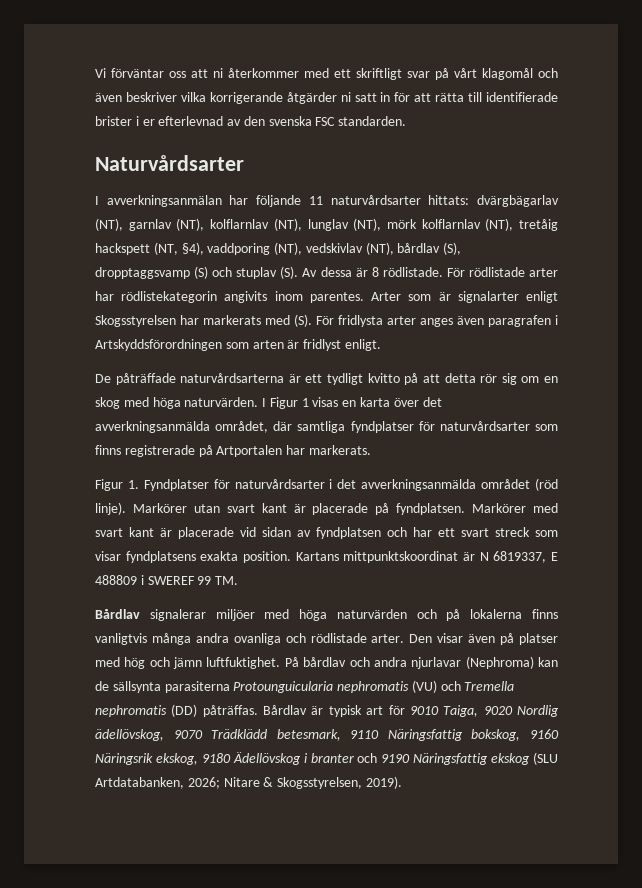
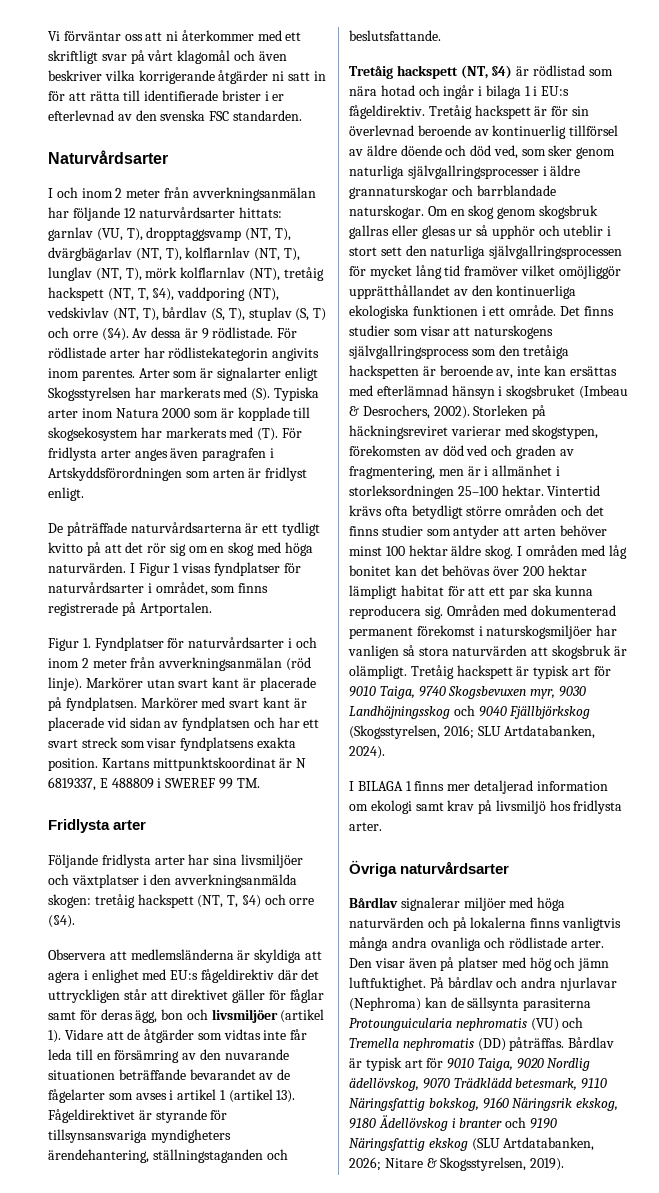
- I avverkningsanmälan har följande 11 naturvårdsarter hittats: dvärgbägarlav (NT), garnlav (NT), kolflarnlav (NT), lunglav (NT), mörk kolflarnlav (NT), tretåig hackspett (NT, §4), vaddporing (NT), vedskivlav (NT), bårdlav (S), dropptaggsvamp (S) och stuplav (S). Av dessa är 8 rödlistade.
+ I och inom 2 meter från avverkningsanmälan har följande 12 naturvårdsarter hittats: garnlav (VU, T), dropptaggsvamp (NT, T), dvärgbägarlav (NT, T), kolflarnlav (NT, T), lunglav (NT, T), mörk kolflarnlav (NT), tretåig hackspett (NT, T, §4), vaddporing (NT), vedskivlav (NT, T), bårdlav (S, T), stuplav (S, T) och orre (§4). Av dessa är 9 rödlistade.
- Arter som är signalarter enligt Skogsstyrelsen har markerats med (S). För fridlysta arter anges även paragrafen i Artskyddsförordningen som arten är fridlyst enligt.
+ Arter som är signalarter enligt Skogsstyrelsen har markerats med (S). Typiska arter inom Natura 2000 som är kopplade till skogsekosystem har markerats med (T). För fridlysta arter anges även paragrafen i Artskyddsförordningen som arten är fridlyst enligt.
- De påträffade naturvårdsarterna är ett tydligt kvitto på att detta rör sig om en skog med höga naturvärden.
+ De påträffade naturvårdsarterna är ett tydligt kvitto på att det rör sig om en skog med höga naturvärden.
- I Figur 1 visas en karta över det avverkningsanmälda området, där samtliga fyndplatser för naturvårdsarter som finns registrerade på Artportalen har markerats.
+ I Figur 1 visas fyndplatser för naturvårdsarter i området, som finns registrerade på Artportalen.
- Figur 1. Fyndplatser för naturvårdsarter i det avverkningsanmälda området (röd linje).
+ Figur 1. Fyndplatser för naturvårdsarter i och inom 2 meter från avverkningsanmälan (röd linje).
+ Fridlysta arter
+ Följande fridlysta arter har sina livsmiljöer och växtplatser i den avverkningsanmälda skogen: tretåig hackspett (NT, T, §4) och orre (§4).
+ Observera att medlemsländerna är skyldiga att agera i enlighet med EU:s fågeldirektiv där det uttryckligen står att direktivet gäller för fåglar samt för deras ägg, bon och livsmiljöer (artikel 1). Vidare att de åtgärder som vidtas inte får leda till en försämring av den nuvarande situationen beträffande bevarandet av de fågelarter som avses i artikel 1 (artikel 13). Fågeldirektivet är styrande för tillsynsansvariga myndigheters ärendehantering, ställningstaganden och beslutsfattande.
+ Tretåig hackspett (NT, §4) är rödlistad som nära hotad och ingår i bilaga 1 i EU:s fågeldirektiv. Tretåig hackspett är för sin överlevnad beroende av kontinuerlig tillförsel av äldre döende och död ved, som sker genom naturliga självgallringsprocesser i äldre grannaturskogar och barrblandade naturskogar. Om en skog genom skogsbruk gallras eller glesas ur så upphör och uteblir i stort sett den naturliga självgallringsprocessen för mycket lång tid framöver vilket omöjliggör upprätthållandet av den kontinuerliga ekologiska funktionen i ett område. Det finns studier som visar att naturskogens självgallringsprocess som den tretåiga hackspetten är beroende av, inte kan ersättas med efterlämnad hänsyn i skogsbruket (Imbeau & Desrochers, 2002). Storleken på häckningsreviret varierar med skogstypen, förekomsten av död ved och graden av fragmentering, men är i allmänhet i storleksordningen 25–100 hektar. Vintertid krävs ofta betydligt större områden och det finns studier som antyder att arten behöver minst 100 hektar äldre skog. I områden med låg bonitet kan det behövas över 200 hektar lämpligt habitat för att ett par ska kunna reproducera sig. Områden med dokumenterad permanent förekomst i naturskogsmiljöer har vanligen så stora naturvärden att skogsbruk är olämpligt. Tretåig hackspett är typisk art för 9010 Taiga, 9740 Skogsbevuxen myr, 9030 Landhöjningsskog och 9040 Fjällbjörkskog (Skogsstyrelsen, 2016; SLU Artdatabanken, 2024).
+ I BILAGA 1 finns mer detaljerad information om ekologi samt krav på livsmiljö hos fridlysta arter.
+ Övriga naturvårdsarter

